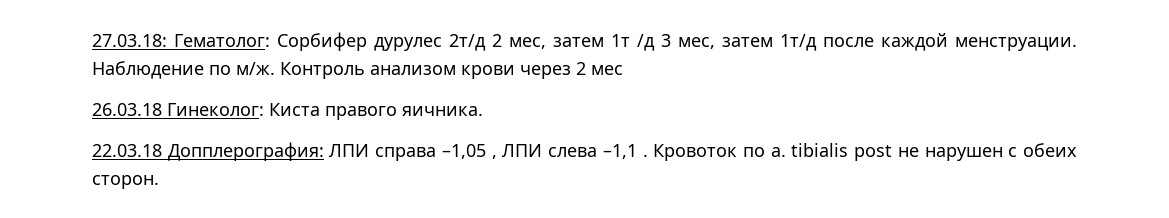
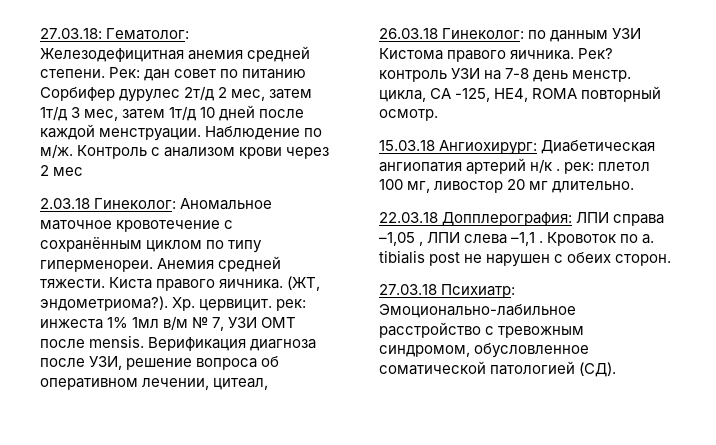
- 27.03.18: Гематолог: Сорбифер дурулес 2т/д 2 мес, затем 1т /д 3 мес, затем 1т/д после каждой менструации.
+ 27.03.18: Гематолог: Железодефицитная анемия средней степени. Рек: дан совет по питанию Сорбифер дурулес 2т/д 2 мес, затем 1т/д 3 мес, затем 1т/д 10 дней после каждой менструации.
- Контроль анализом крови через 2 мес
+ Контроль с анализом крови через 2 мес
- 26.03.18 Гинеколог: Киста правого яичника.
+ 2.03.18 Гинеколог: Аномальное маточное кровотечение с сохранённым циклом по типу гиперменореи. Анемия средней тяжести. Киста правого яичника. (ЖТ, эндометриома?). Хр. цервицит. рек: инжеста 1% 1мл в/м № 7, УЗИ ОМТ после mensis. Верификация диагноза после УЗИ, решение вопроса об оперативном лечении, цитеал,
+ 26.03.18 Гинеколог: по данным УЗИ Кистома правого яичника. Рек? контроль УЗИ на 7-8 день менстр. цикла, СА -125, НЕ4, ROMA повторный осмотр.
+ 15.03.18 Ангиохирург: Диабетическая ангиопатия артерий н/к . рек: плетол 100 мг, ливостор 20 мг длительно.
+ 27.03.18 Психиатр: Эмоционально-лабильное расстройство с тревожным синдромом, обусловленное соматической патологией (СД).

